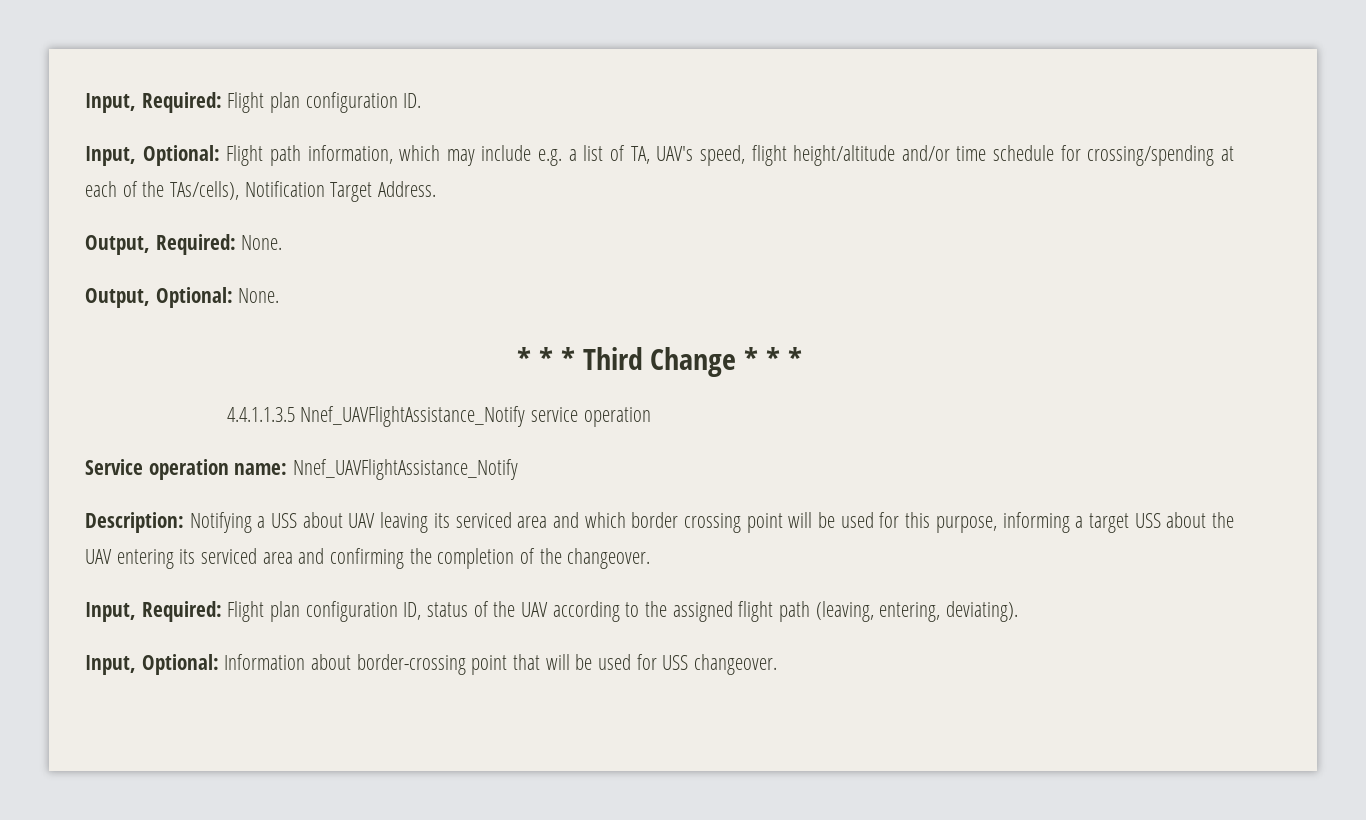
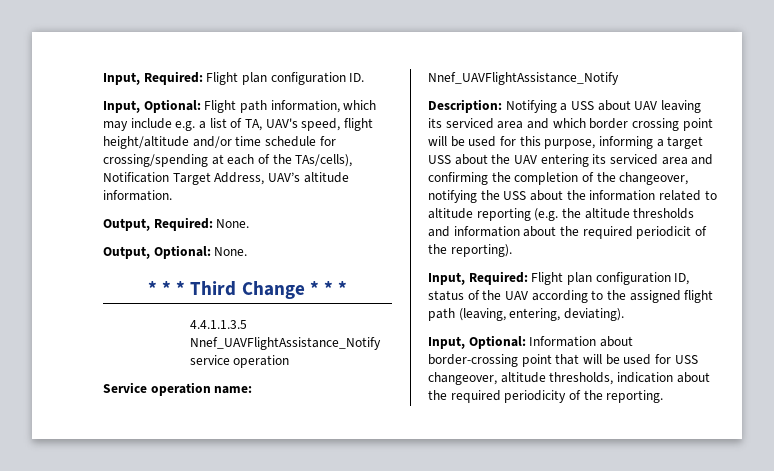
- Input, Optional: Flight path information, which may include e.g. a list of TA, UAV's speed, flight height/altitude and/or time schedule for crossing/spending at each of the TAs/cells), Notification Target Address.
+ Input, Optional: Flight path information, which may include e.g. a list of TA, UAV's speed, flight height/altitude and/or time schedule for crossing/spending at each of the TAs/cells), Notification Target Address, UAV’s altitude information.
- Description: Notifying a USS about UAV leaving its serviced area and which border crossing point will be used for this purpose, informing a target USS about the UAV entering its serviced area and confirming the completion of the changeover.
+ Description: Notifying a USS about UAV leaving its serviced area and which border crossing point will be used for this purpose, informing a target USS about the UAV entering its serviced area and confirming the completion of the changeover, notifying the USS about the information related to altitude reporting (e.g. the altitude thresholds and information about the required periodicit of the reporting).
- Input, Optional: Information about border-crossing point that will be used for USS changeover.
+ Input, Optional: Information about border-crossing point that will be used for USS changeover, altitude thresholds, indication about the required periodicity of the reporting.

